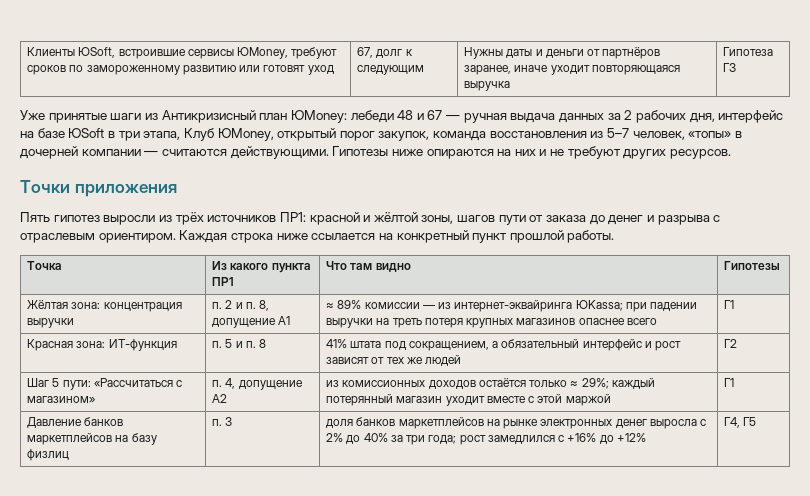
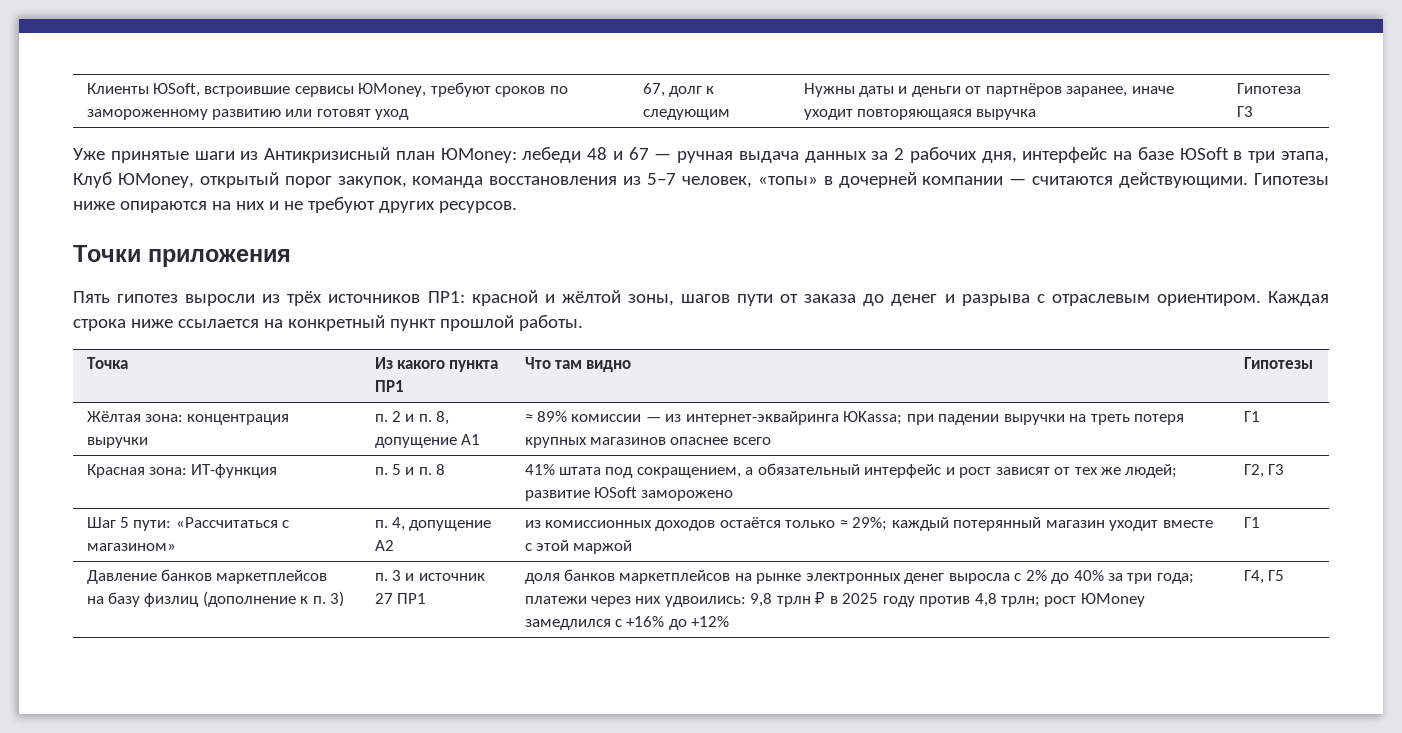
- Красная зона: ИТ-функция | п. 5 и п. 8 | 41% штата под сокращением, а обязательный интерфейс и рост зависят от тех же людей | Г2
+ Красная зона: ИТ-функция | п. 5 и п. 8 | 41% штата под сокращением, а обязательный интерфейс и рост зависят от тех же людей; развитие ЮSoft заморожено | Г2, Г3
- Давление банков маркетплейсов на базу физлиц | п. 3
+ Давление банков маркетплейсов на базу физлиц (дополнение к п. 3) | п. 3 и источник 27 ПР1
- доля банков маркетплейсов на рынке электронных денег выросла с 2% до 40% за три года; рост замедлился с +16% до +12%
+ доля банков маркетплейсов на рынке электронных денег выросла с 2% до 40% за три года; платежи через них удвоились: 9,8 трлн ₽ в 2025 году против 4,8 трлн; рост ЮMoney замедлился с +16% до +12%

